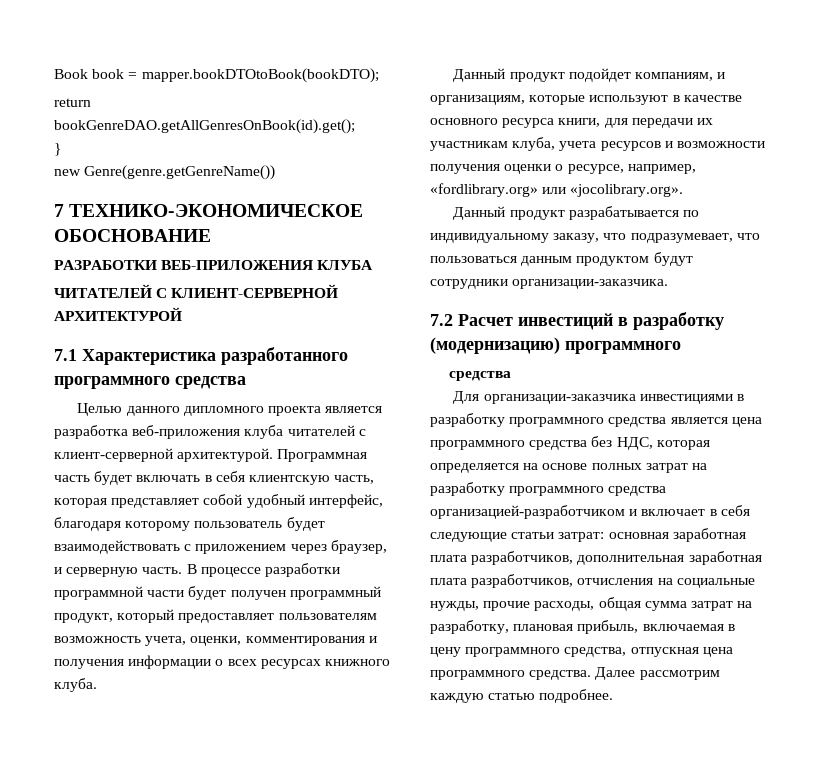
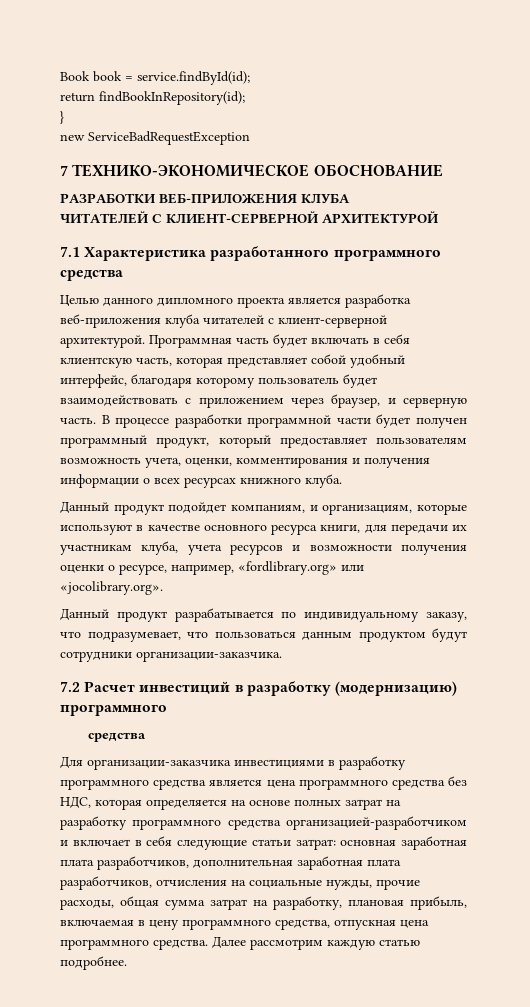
- Book book = mapper.bookDTOtoBook(bookDTO);
+ Book book = service.findById(id);
- return bookGenreDAO.getAllGenresOnBook(id).get();
+ return findBookInRepository(id);
- new Genre(genre.getGenreName())
+ new ServiceBadRequestException

